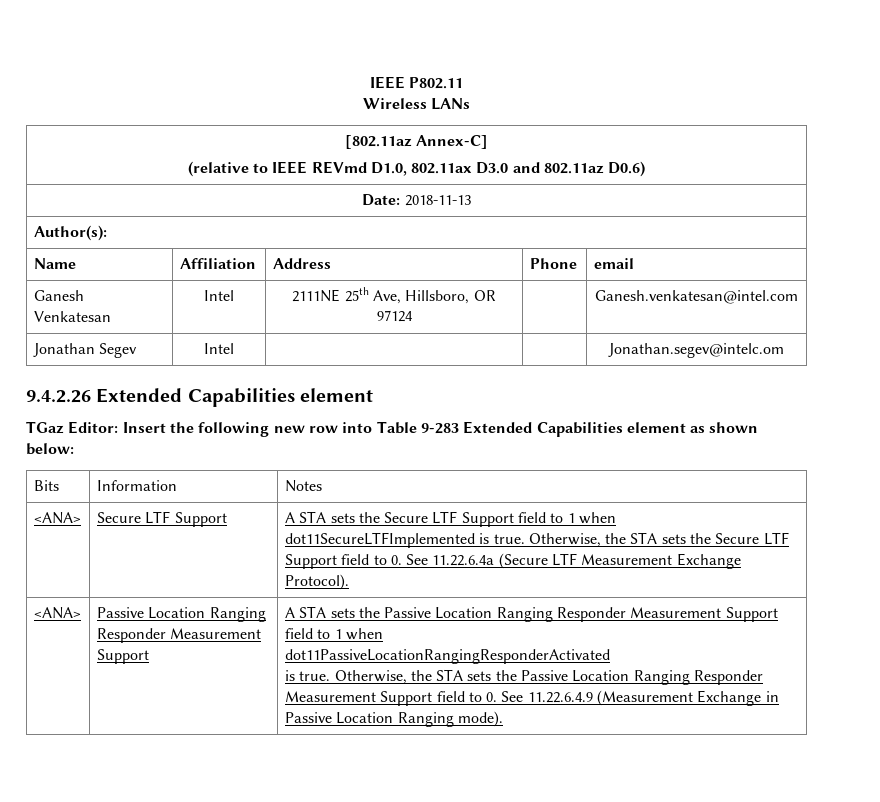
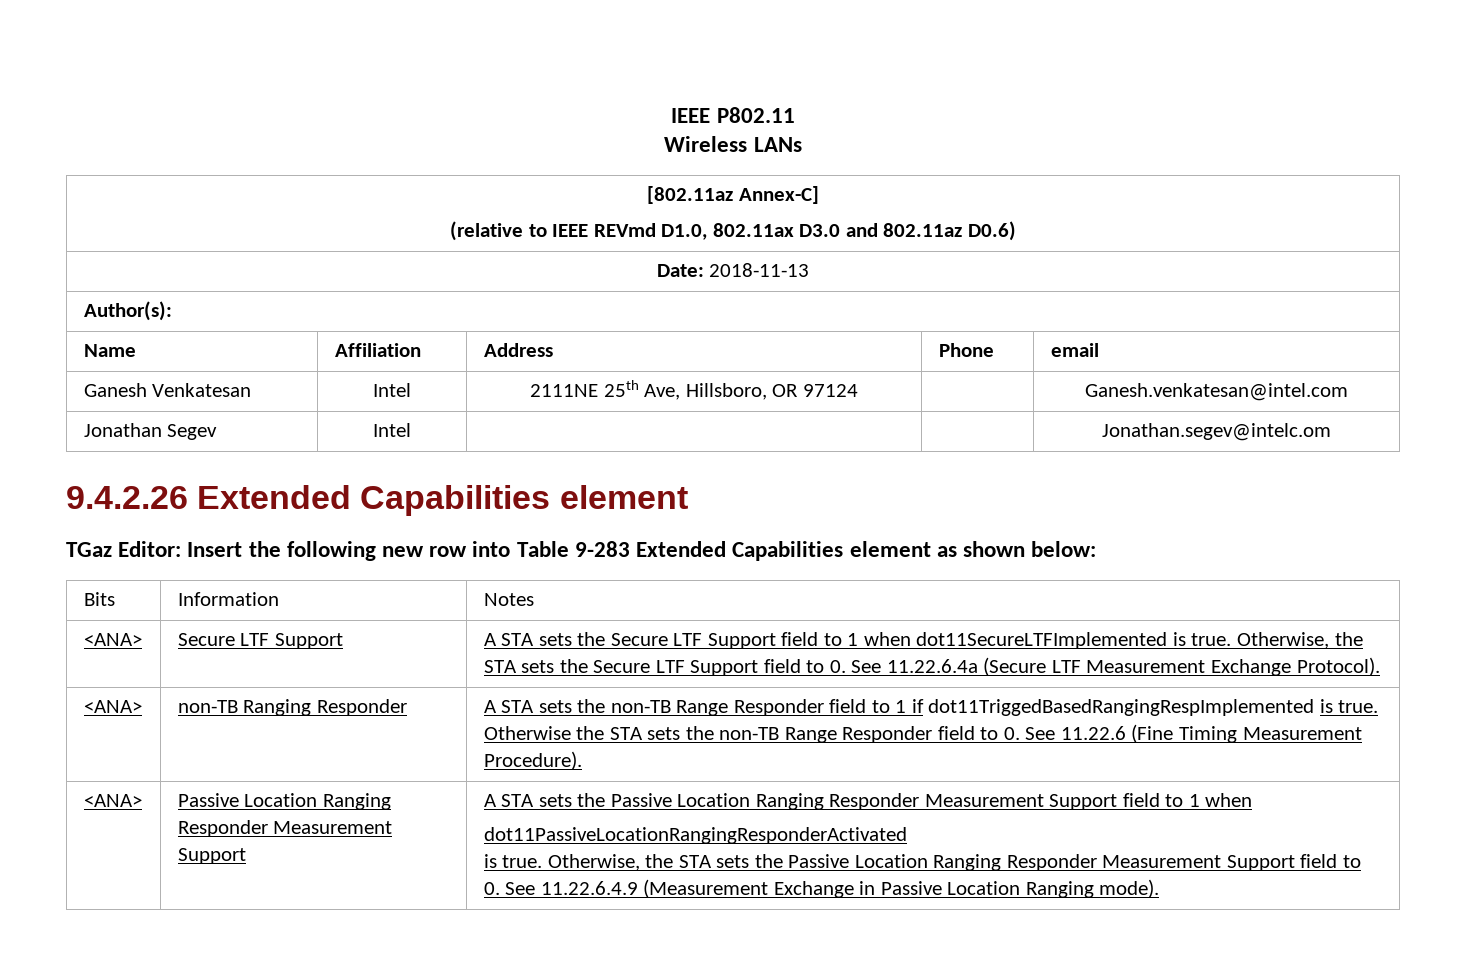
+ <ANA> | non-TB Ranging Responder | A STA sets the non-TB Range Responder field to 1 if dot11TriggedBasedRangingRespImplemented is true. Otherwise the STA sets the non-TB Range Responder field to 0. See 11.22.6 (Fine Timing Measurement Procedure).

